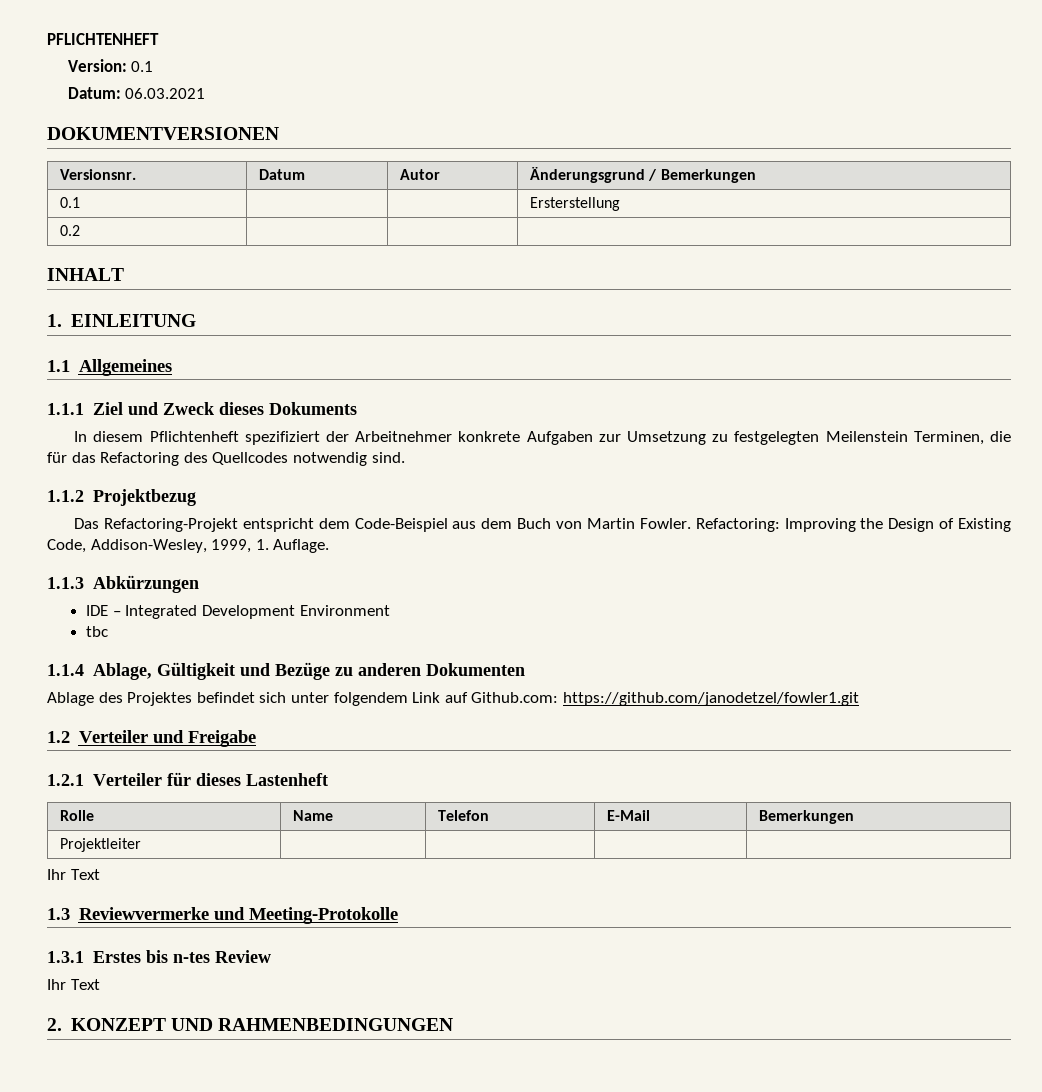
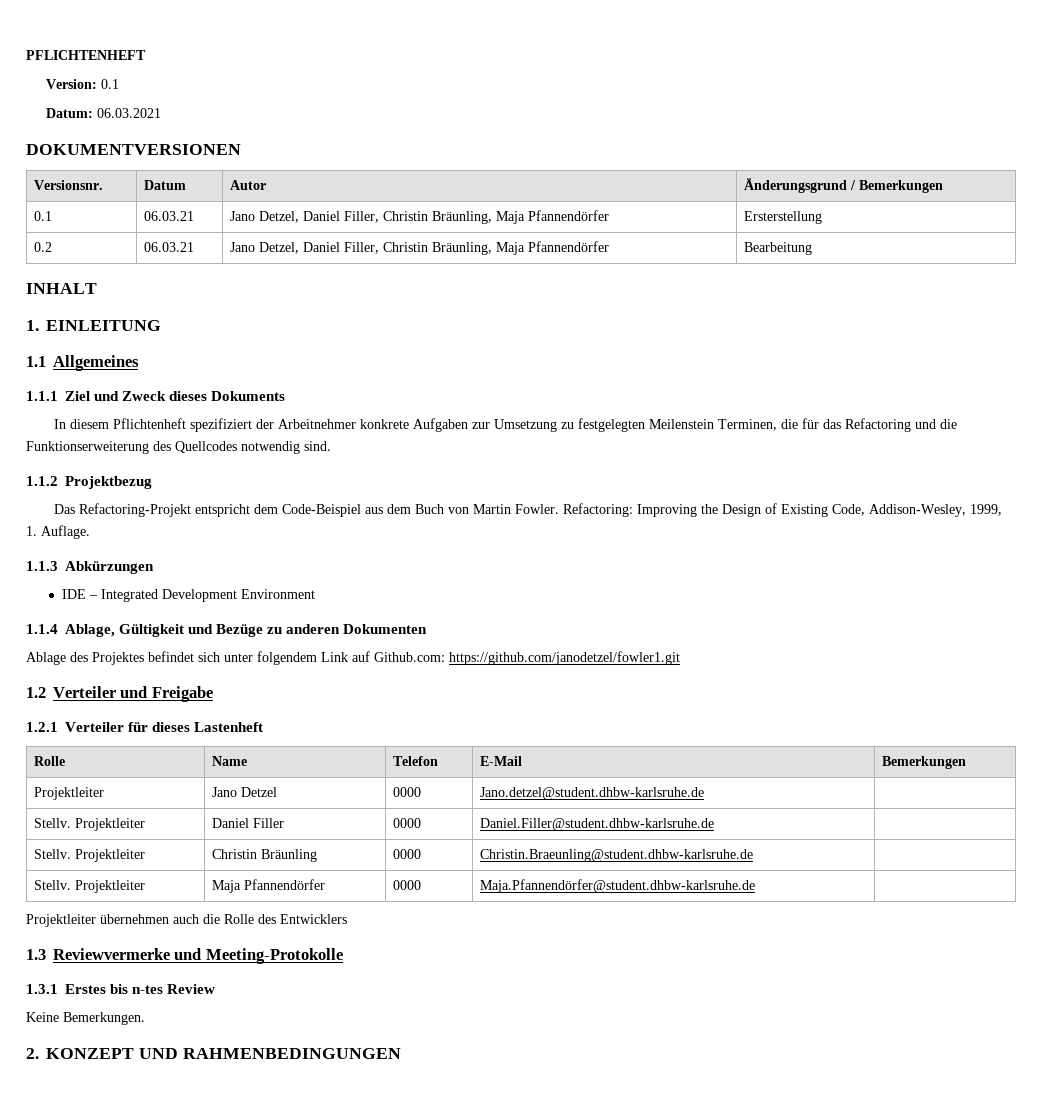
- 0.1 | | | Ersterstellung
- 0.2 | | |
+ 0.1 | 06.03.21 | Jano Detzel, Daniel Filler, Christin Bräunling, Maja Pfannendörfer | Ersterstellung
+ 0.2 | 06.03.21 | Jano Detzel, Daniel Filler, Christin Bräunling, Maja Pfannendörfer | Bearbeitung
- In diesem Pflichtenheft spezifiziert der Arbeitnehmer konkrete Aufgaben zur Umsetzung zu festgelegten Meilenstein Terminen, die für das Refactoring des Quellcodes notwendig sind.
+ In diesem Pflichtenheft spezifiziert der Arbeitnehmer konkrete Aufgaben zur Umsetzung zu festgelegten Meilenstein Terminen, die für das Refactoring und die Funktionserweiterung des Quellcodes notwendig sind.
- tbc
- Projektleiter | | | |
- Ihr Text
+ Projektleiter | Jano Detzel | 0000 | Jano.detzel@student.dhbw-karlsruhe.de |
+ Stellv. Projektleiter | Daniel Filler | 0000 | Daniel.Filler@student.dhbw-karlsruhe.de |
+ Stellv. Projektleiter | Christin Bräunling | 0000 | Christin.Braeunling@student.dhbw-karlsruhe.de |
+ Stellv. Projektleiter | Maja Pfannendörfer | 0000 | Maja.Pfannendörfer@student.dhbw-karlsruhe.de |
+ Projektleiter übernehmen auch die Rolle des Entwicklers
  1.3.1 Erstes bis n-tes Review
- Ihr Text
+ Keine Bemerkungen.

